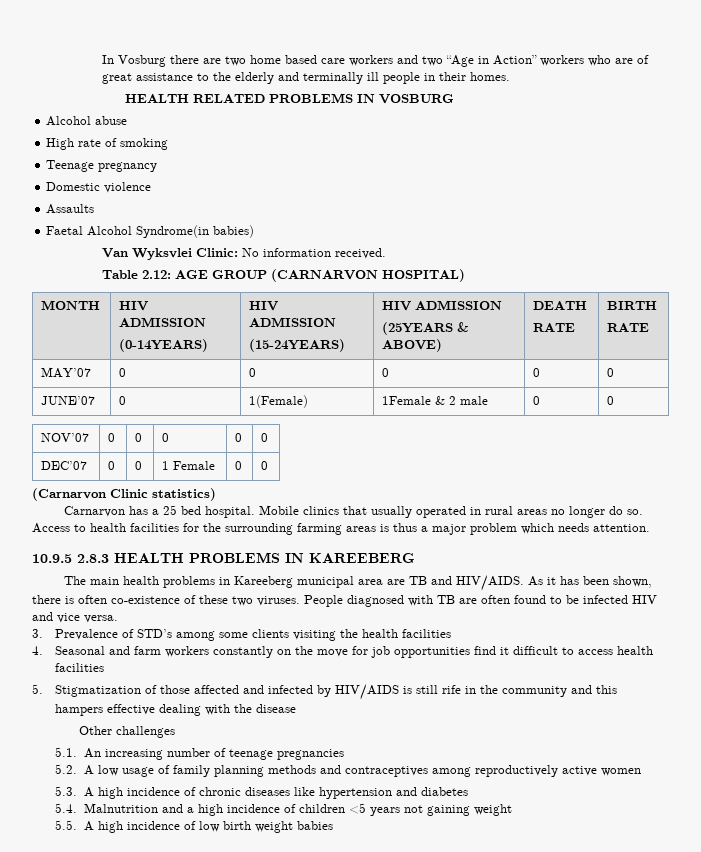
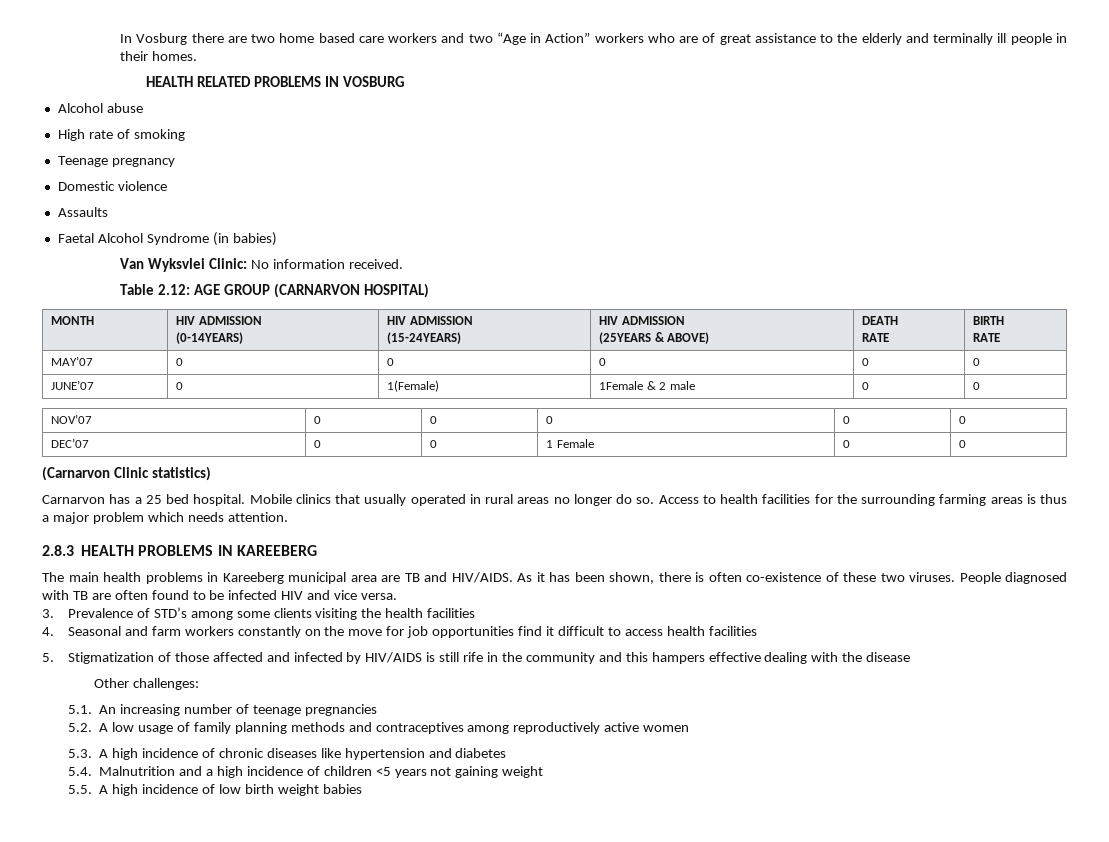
- Faetal Alcohol Syndrome(in babies)
+ Faetal Alcohol Syndrome (in babies)
- 10.9.5 2.8.3 HEALTH PROBLEMS IN KAREEBERG
+ 2.8.3 HEALTH PROBLEMS IN KAREEBERG
- Other challenges
+ Other challenges:

